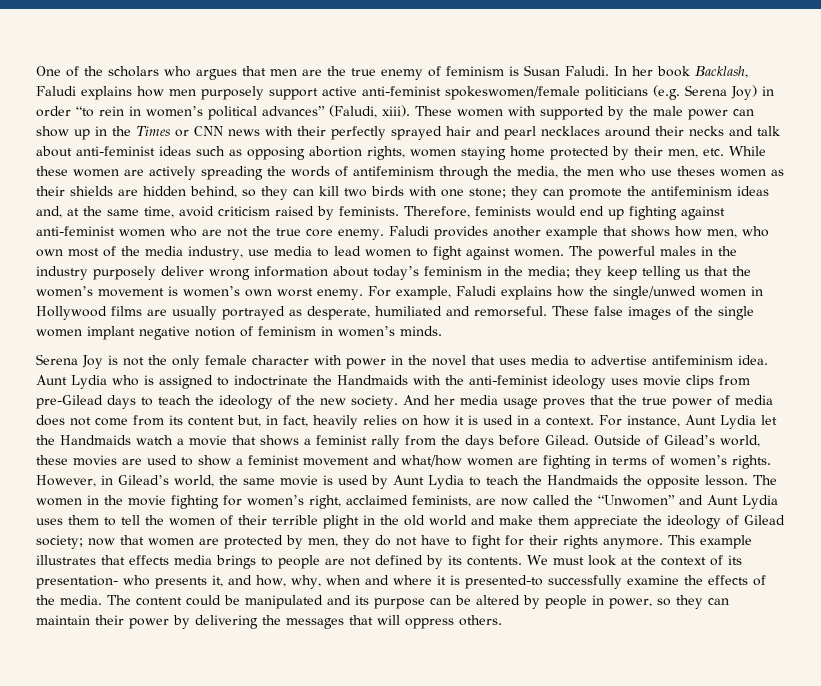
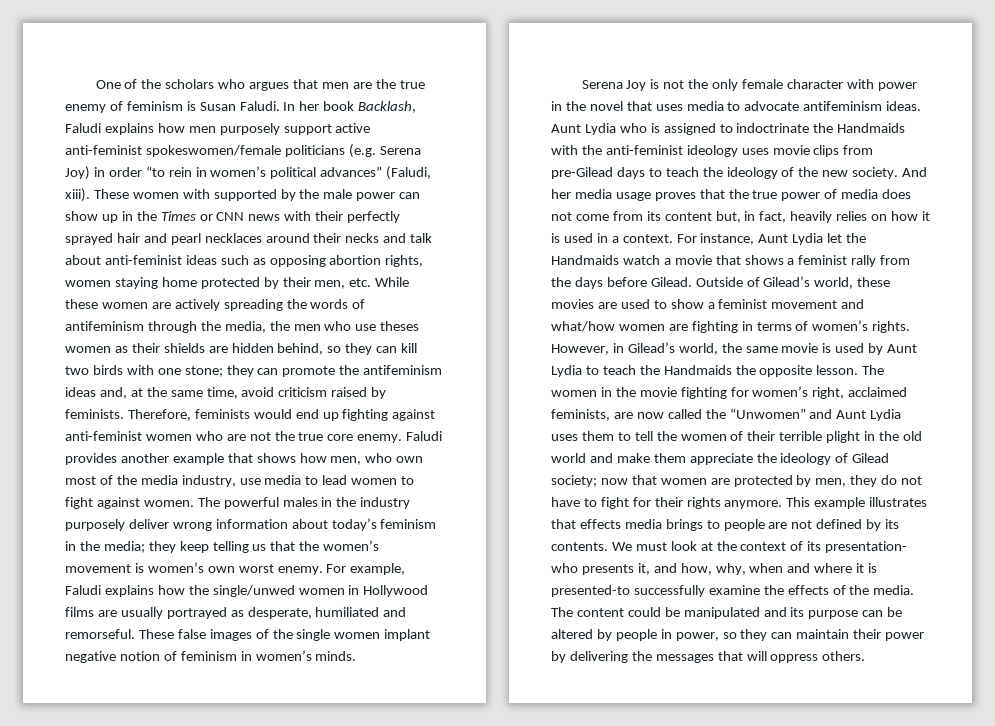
- Serena Joy is not the only female character with power in the novel that uses media to advertise antifeminism idea.
+ Serena Joy is not the only female character with power in the novel that uses media to advocate antifeminism ideas.

